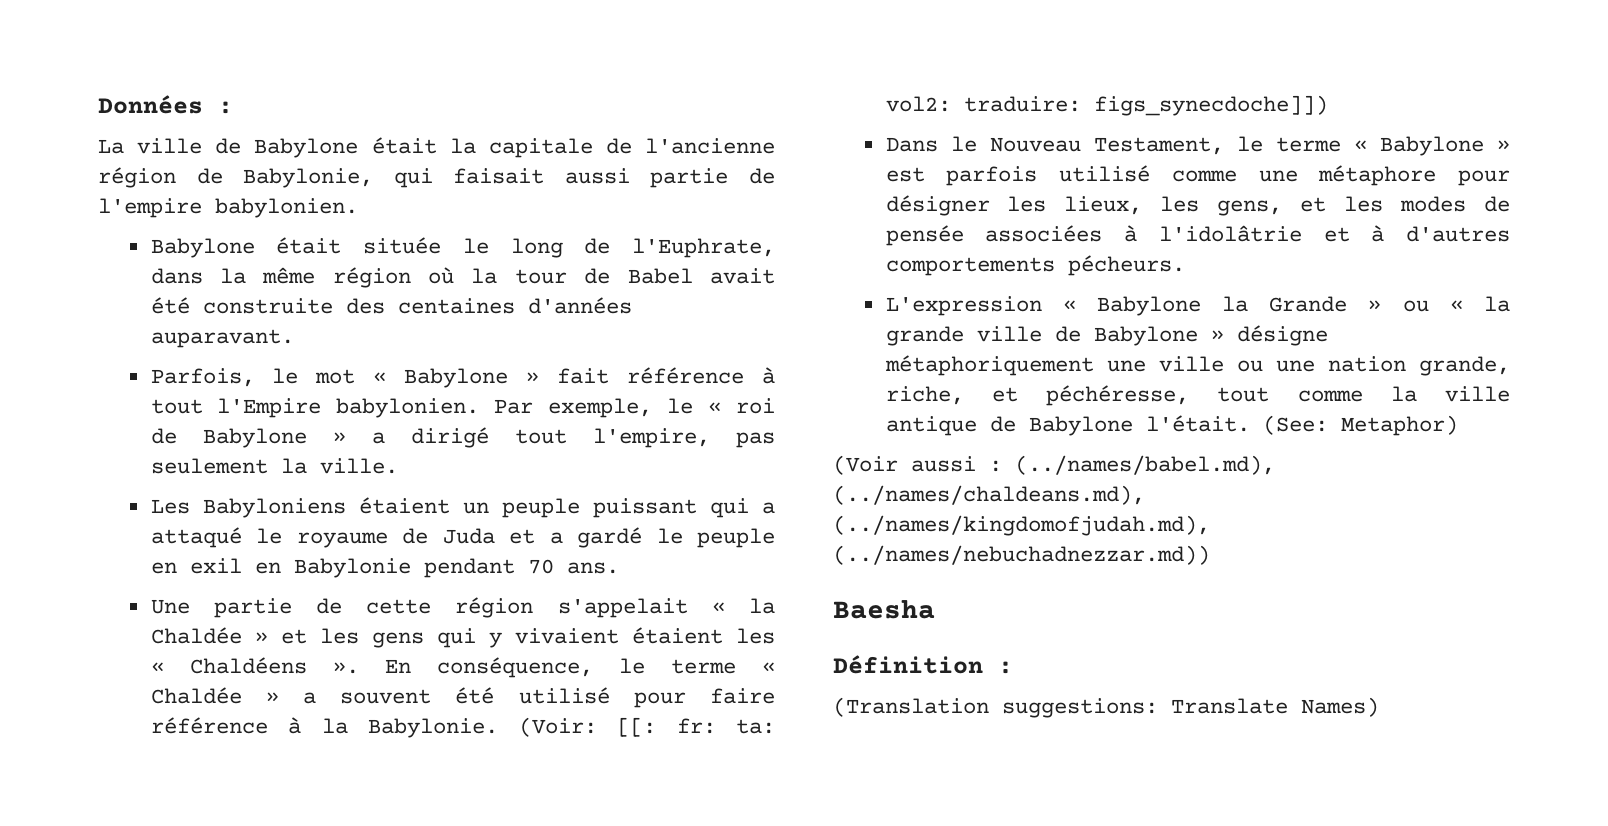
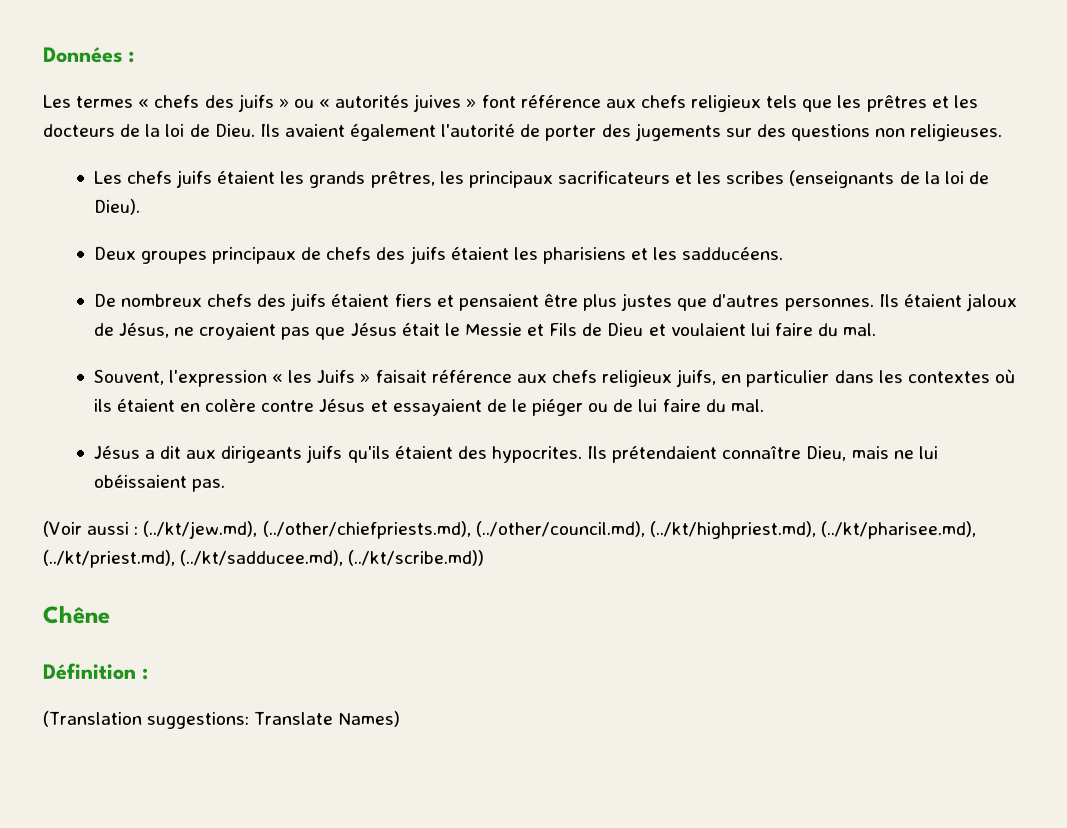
- La ville de Babylone était la capitale de l'ancienne région de Babylonie, qui faisait aussi partie de l'empire babylonien.
- Babylone était située le long de l'Euphrate, dans la même région où la tour de Babel avait été construite des centaines d'années auparavant.
- Parfois, le mot « Babylone » fait référence à tout l'Empire babylonien. Par exemple, le « roi de Babylone » a dirigé tout l'empire, pas seulement la ville.
- Les Babyloniens étaient un peuple puissant qui a attaqué le royaume de Juda et a gardé le peuple en exil en Babylonie pendant 70 ans.
- Une partie de cette région s'appelait « la Chaldée » et les gens qui y vivaient étaient les « Chaldéens ». En conséquence, le terme « Chaldée » a souvent été utilisé pour faire référence à la Babylonie. (Voir: [[: fr: ta: vol2: traduire: figs_synecdoche]])
- Dans le Nouveau Testament, le terme « Babylone » est parfois utilisé comme une métaphore pour désigner les lieux, les gens, et les modes de pensée associées à l'idolâtrie et à d'autres comportements pécheurs.
- L'expression « Babylone la Grande » ou « la grande ville de Babylone » désigne métaphoriquement une ville ou une nation grande, riche, et péchéresse, tout comme la ville antique de Babylone l'était. (See: Metaphor)
- (Voir aussi : (../names/babel.md), (../names/chaldeans.md), (../names/kingdomofjudah.md), (../names/nebuchadnezzar.md))
- Baesha
+ Les termes « chefs des juifs » ou « autorités juives » font référence aux chefs religieux tels que les prêtres et les docteurs de la loi de Dieu. Ils avaient également l'autorité de porter des jugements sur des questions non religieuses.
+ Les chefs juifs étaient les grands prêtres, les principaux sacrificateurs et les scribes (enseignants de la loi de Dieu).
+ Deux groupes principaux de chefs des juifs étaient les pharisiens et les sadducéens.
+ De nombreux chefs des juifs étaient fiers et pensaient être plus justes que d'autres personnes. Ils étaient jaloux de Jésus, ne croyaient pas que Jésus était le Messie et Fils de Dieu et voulaient lui faire du mal.
+ Souvent, l'expression « les Juifs » faisait référence aux chefs religieux juifs, en particulier dans les contextes où ils étaient en colère contre Jésus et essayaient de le piéger ou de lui faire du mal.
+ Jésus a dit aux dirigeants juifs qu'ils étaient des hypocrites. Ils prétendaient connaître Dieu, mais ne lui obéissaient pas.
+ (Voir aussi : (../kt/jew.md), (../other/chiefpriests.md), (../other/council.md), (../kt/highpriest.md), (../kt/pharisee.md), (../kt/priest.md), (../kt/sadducee.md), (../kt/scribe.md))
+ Chêne

